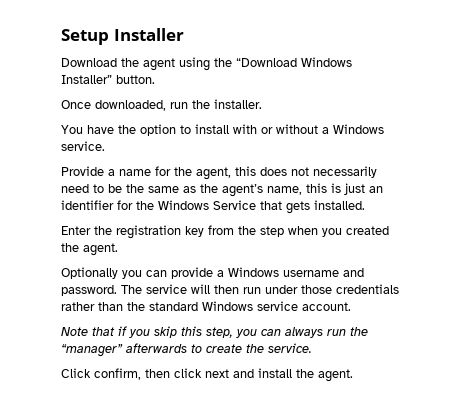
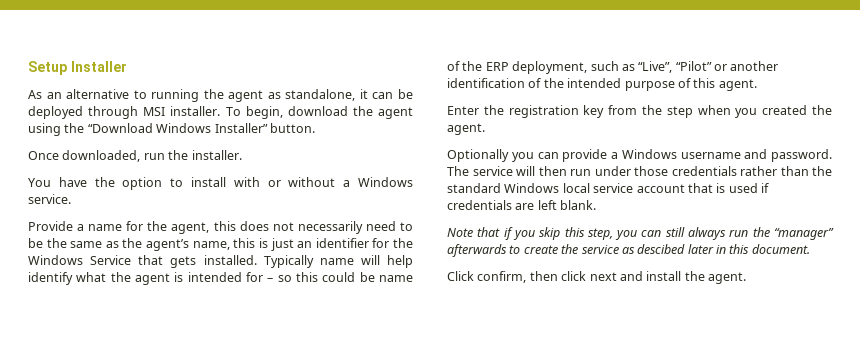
- Download the agent using the “Download Windows Installer” button.
+ As an alternative to running the agent as standalone, it can be deployed through MSI installer. To begin, download the agent using the “Download Windows Installer” button.
+ Typically name will help identify what the agent is intended for – so this could be name of the ERP deployment, such as “Live”, “Pilot” or another identification of the intended purpose of this agent.
- The service will then run under those credentials rather than the standard Windows service account.
+ The service will then run under those credentials rather than the standard Windows local service account that is used if credentials are left blank.
- Note that if you skip this step, you can always run the “manager” afterwards to create the service.
+ Note that if you skip this step, you can still always run the “manager” afterwards to create the service as descibed later in this document.

